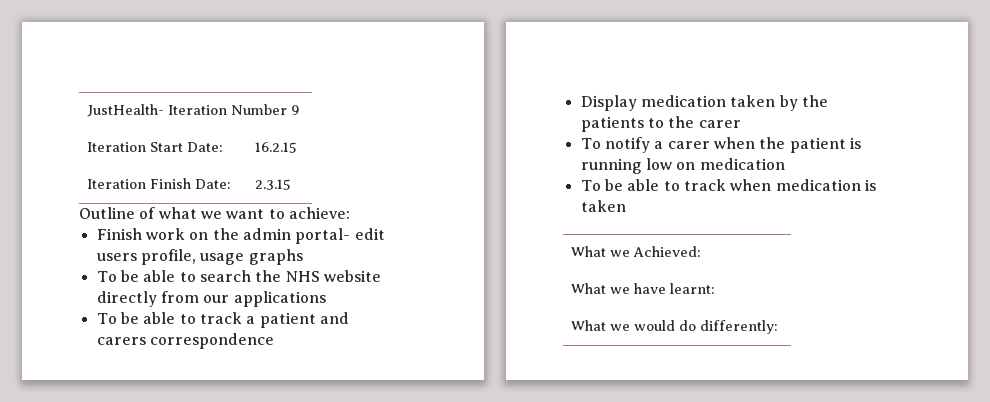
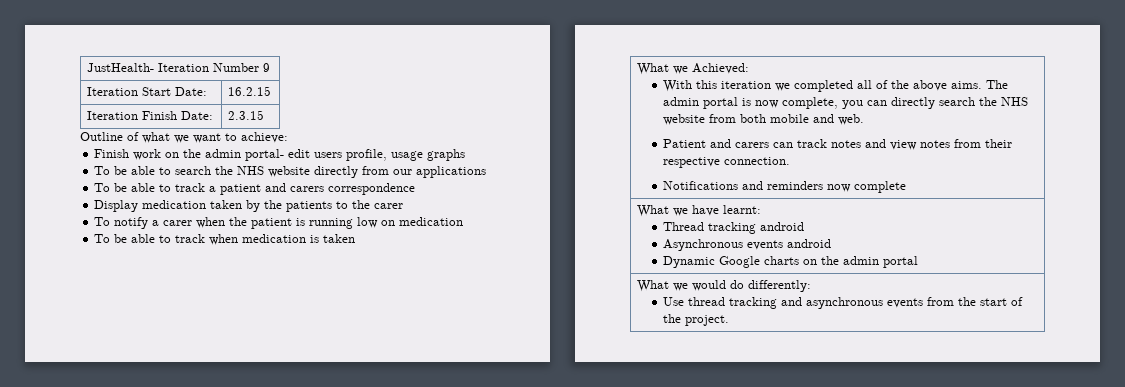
+ With this iteration we completed all of the above aims. The admin portal is now complete, you can directly search the NHS website from both mobile and web.
+ Patient and carers can track notes and view notes from their respective connection.
+ Notifications and reminders now complete
  What we have learnt:
+ Thread tracking android
+ Asynchronous events android
+ Dynamic Google charts on the admin portal
  What we would do differently:
+ Use thread tracking and asynchronous events from the start of the project.

